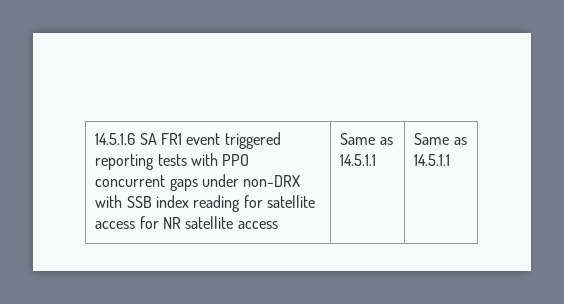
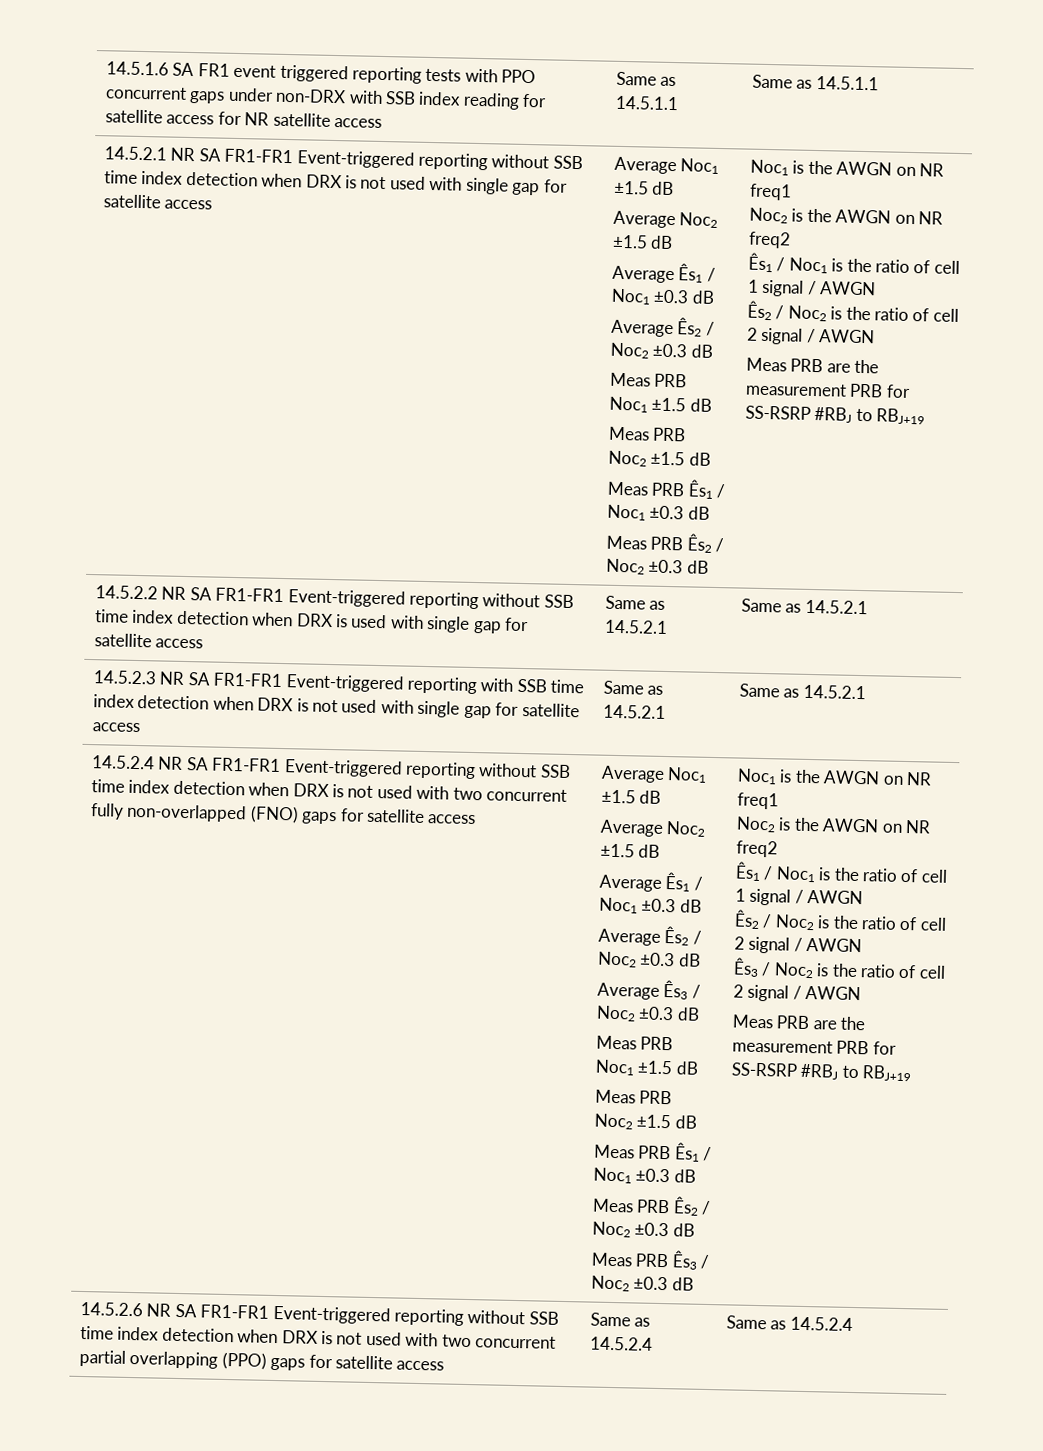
+ 14.5.2.1 NR SA FR1-FR1 Event-triggered reporting without SSB time index detection when DRX is not used with single gap for satellite access | Average Noc1 ±1.5 dB
+ Average Noc2 ±1.5 dB
+ Average Ês1 / Noc1 ±0.3 dB
+ Average Ês2 / Noc2 ±0.3 dB
+ Meas PRB Noc1 ±1.5 dB
+ Meas PRB Noc2 ±1.5 dB
+ Meas PRB Ês1 / Noc1 ±0.3 dB
+ Meas PRB Ês2 / Noc2 ±0.3 dB | Noc1 is the AWGN on NR freq1
+ Noc2 is the AWGN on NR freq2
+ Ês1 / Noc1 is the ratio of cell 1 signal / AWGN
+ Ês2 / Noc2 is the ratio of cell 2 signal / AWGN
+ Meas PRB are the measurement PRB for SS-RSRP #RBJ to RBJ+19
+ 14.5.2.2 NR SA FR1-FR1 Event-triggered reporting without SSB time index detection when DRX is used with single gap for satellite access | Same as 14.5.2.1 | Same as 14.5.2.1
+ 14.5.2.3 NR SA FR1-FR1 Event-triggered reporting with SSB time index detection when DRX is not used with single gap for satellite access | Same as 14.5.2.1 | Same as 14.5.2.1
+ 14.5.2.4 NR SA FR1-FR1 Event-triggered reporting without SSB time index detection when DRX is not used with two concurrent fully non-overlapped (FNO) gaps for satellite access | Average Noc1 ±1.5 dB
+ Average Noc2 ±1.5 dB
+ Average Ês1 / Noc1 ±0.3 dB
+ Average Ês2 / Noc2 ±0.3 dB
+ Average Ês3 / Noc2 ±0.3 dB
+ Meas PRB Noc1 ±1.5 dB
+ Meas PRB Noc2 ±1.5 dB
+ Meas PRB Ês1 / Noc1 ±0.3 dB
+ Meas PRB Ês2 / Noc2 ±0.3 dB
+ Meas PRB Ês3 / Noc2 ±0.3 dB | Noc1 is the AWGN on NR freq1
+ Noc2 is the AWGN on NR freq2
+ Ês1 / Noc1 is the ratio of cell 1 signal / AWGN
+ Ês2 / Noc2 is the ratio of cell 2 signal / AWGN
+ Ês3 / Noc2 is the ratio of cell 2 signal / AWGN
+ Meas PRB are the measurement PRB for SS-RSRP #RBJ to RBJ+19
+ 14.5.2.6 NR SA FR1-FR1 Event-triggered reporting without SSB time index detection when DRX is not used with two concurrent partial overlapping (PPO) gaps for satellite access | Same as 14.5.2.4 | Same as 14.5.2.4

